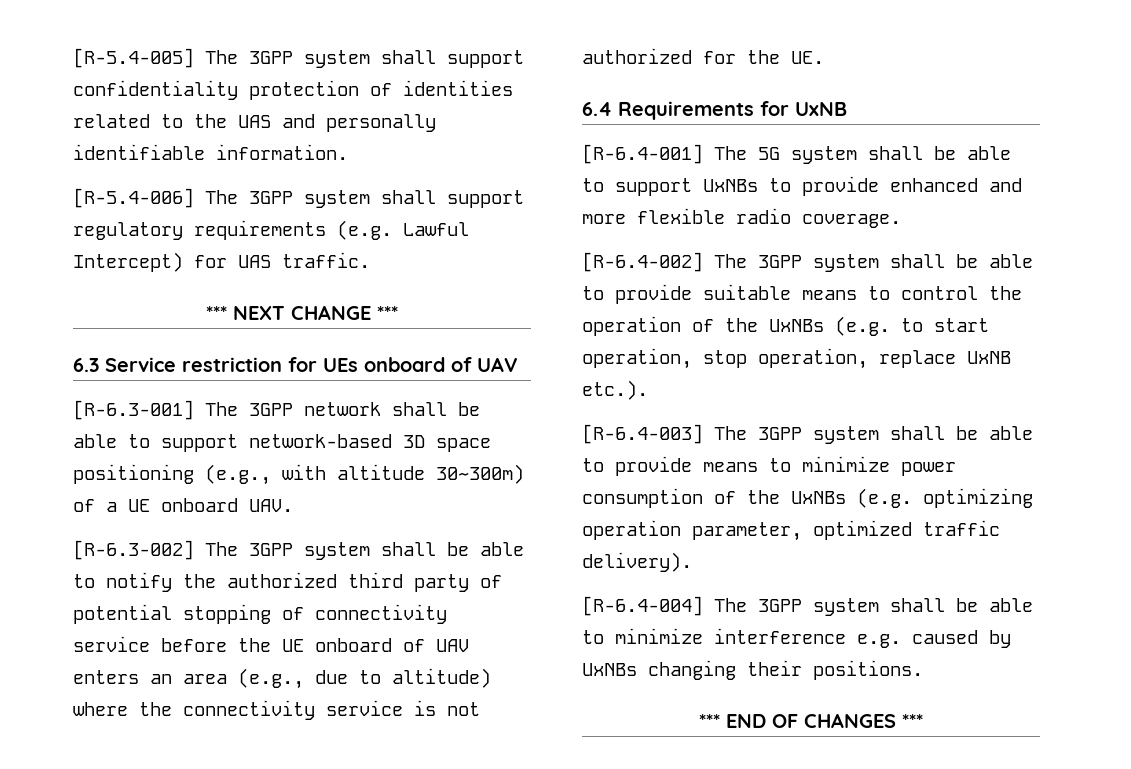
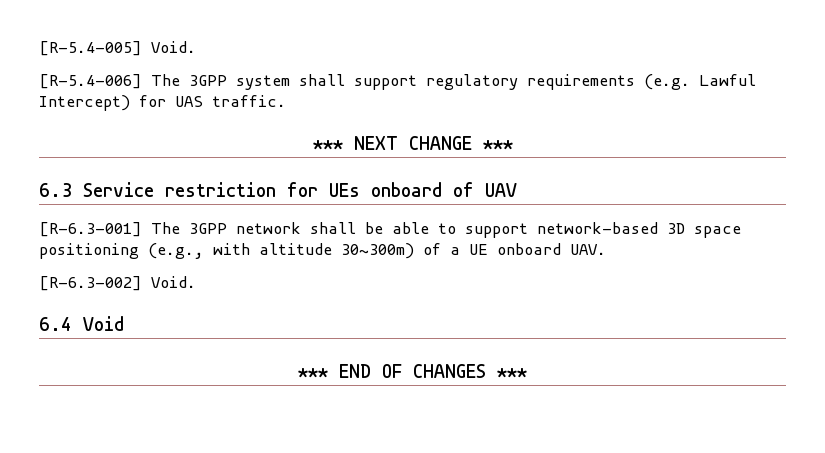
- [R-5.4-005] The 3GPP system shall support confidentiality protection of identities related to the UAS and personally identifiable information.
+ [R-5.4-005] Void.
- [R-6.3-002] The 3GPP system shall be able to notify the authorized third party of potential stopping of connectivity service before the UE onboard of UAV enters an area (e.g., due to altitude) where the connectivity service is not authorized for the UE.
- 6.4 Requirements for UxNB
- [R-6.4-001] The 5G system shall be able to support UxNBs to provide enhanced and more flexible radio coverage.
- [R-6.4-002] The 3GPP system shall be able to provide suitable means to control the operation of the UxNBs (e.g. to start operation, stop operation, replace UxNB etc.).
- [R-6.4-003] The 3GPP system shall be able to provide means to minimize power consumption of the UxNBs (e.g. optimizing operation parameter, optimized traffic delivery).
- [R-6.4-004] The 3GPP system shall be able to minimize interference e.g. caused by UxNBs changing their positions.
+ [R-6.3-002] Void.
+ 6.4 Void

